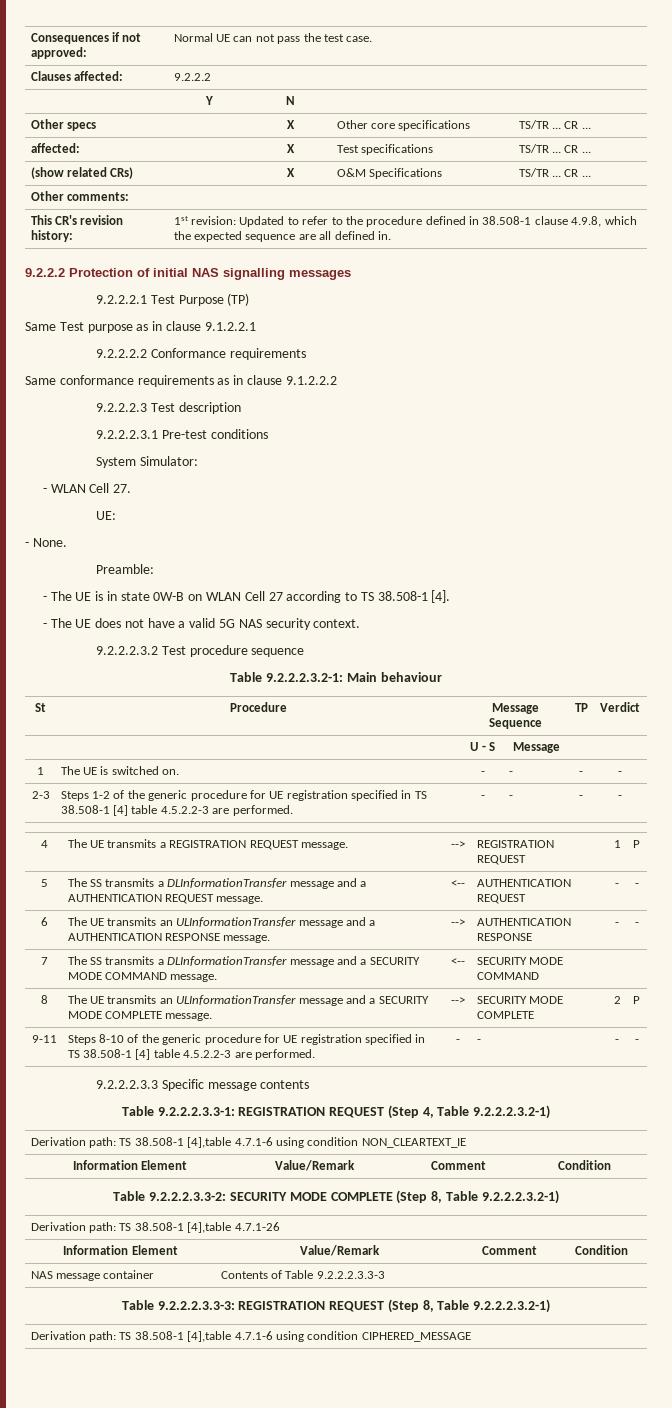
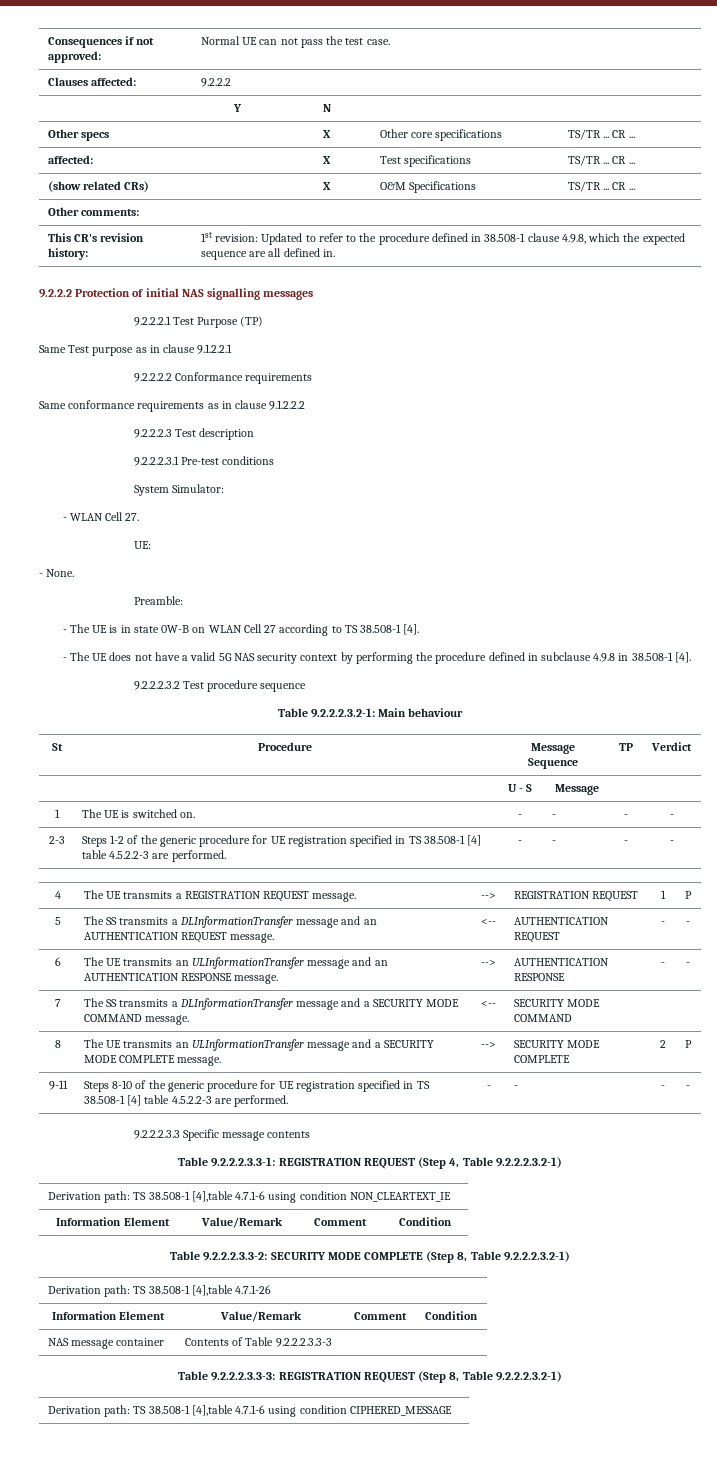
- - The UE does not have a valid 5G NAS security context.
+ - The UE does not have a valid 5G NAS security context by performing the procedure defined in subclause 4.9.8 in 38.508-1 [4].
- 5 | The SS transmits a DLInformationTransfer message and a AUTHENTICATION REQUEST message. | <-- | AUTHENTICATION REQUEST | - | -
+ 5 | The SS transmits a DLInformationTransfer message and an AUTHENTICATION REQUEST message. | <-- | AUTHENTICATION REQUEST | - | -
- 6 | The UE transmits an ULInformationTransfer message and a AUTHENTICATION RESPONSE message. | --> | AUTHENTICATION RESPONSE | - | -
+ 6 | The UE transmits an ULInformationTransfer message and an AUTHENTICATION RESPONSE message. | --> | AUTHENTICATION RESPONSE | - | -

